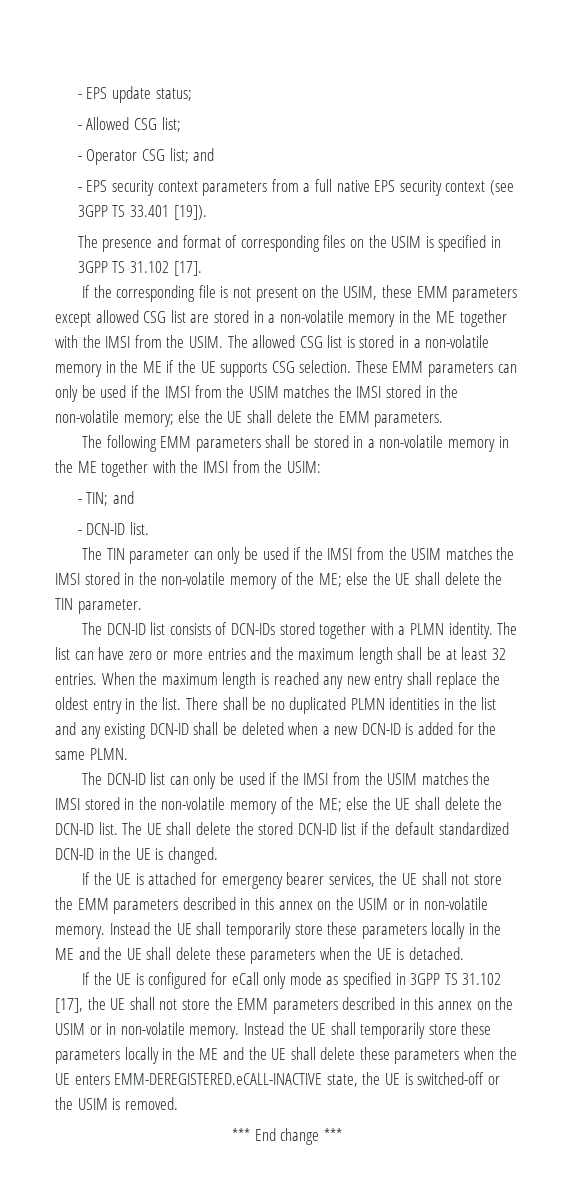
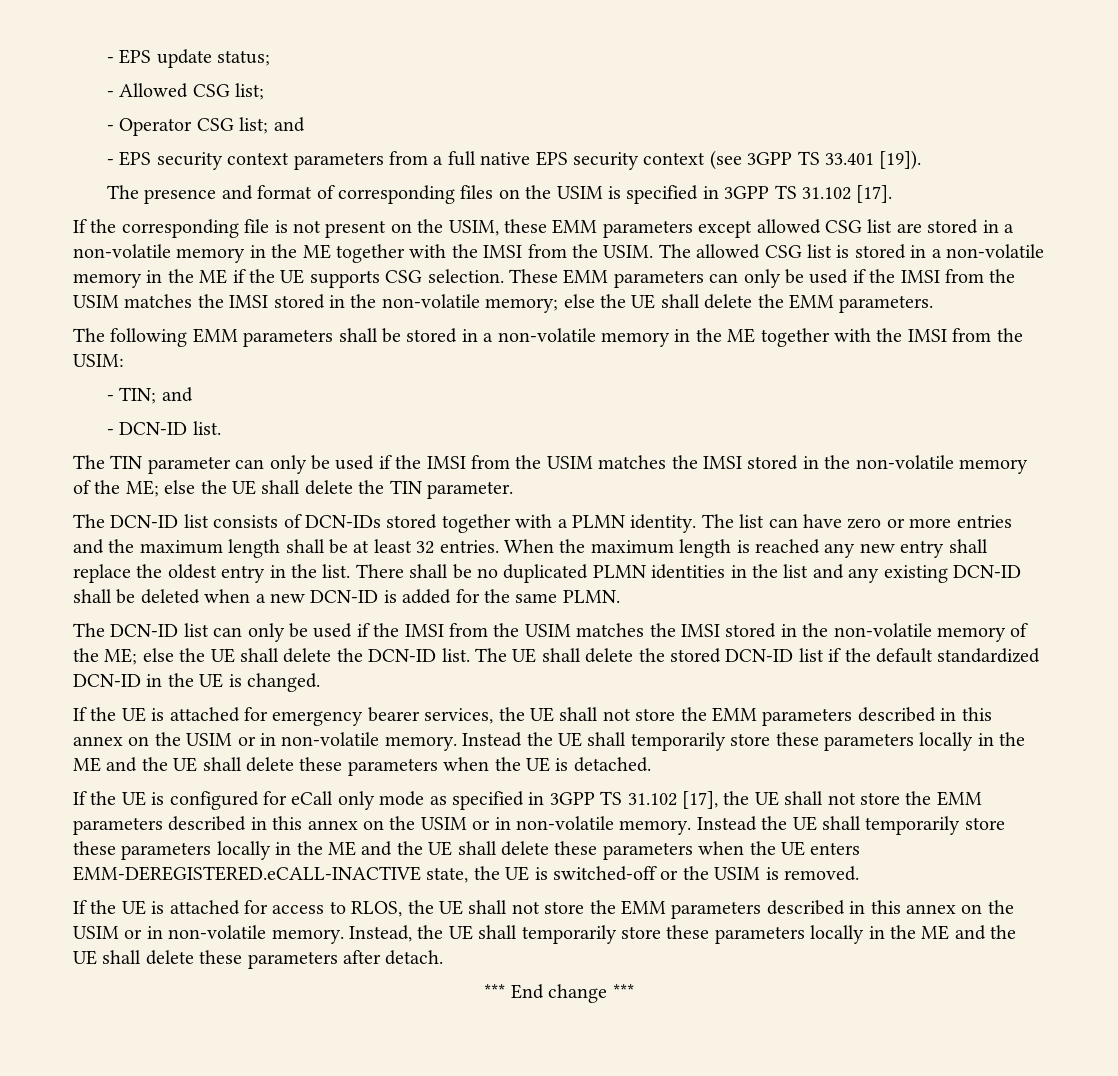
+ If the UE is attached for access to RLOS, the UE shall not store the EMM parameters described in this annex on the USIM or in non-volatile memory. Instead, the UE shall temporarily store these parameters locally in the ME and the UE shall delete these parameters after detach.

